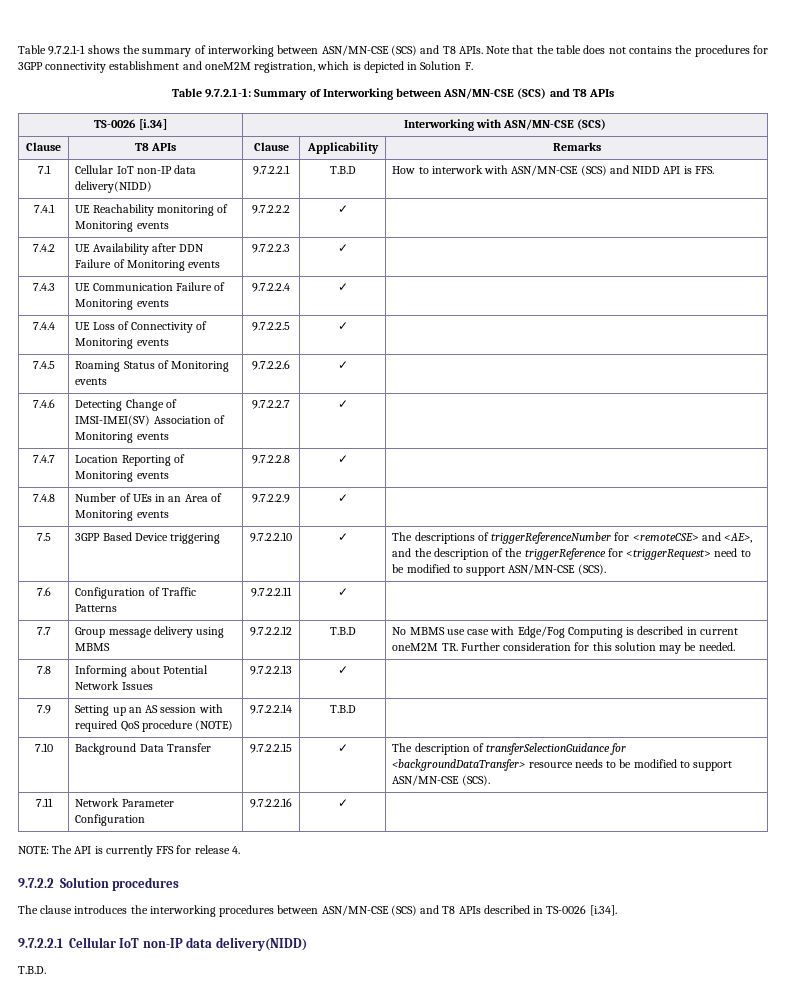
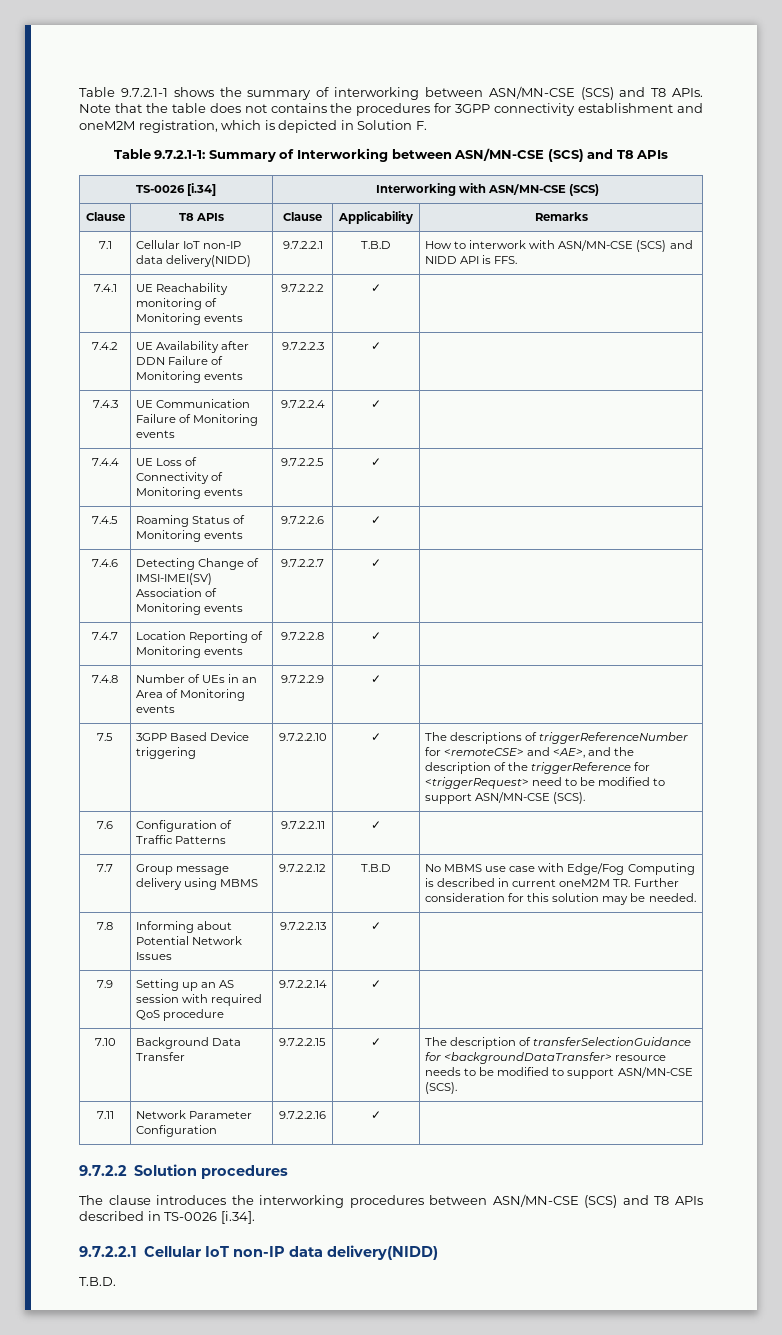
- 7.9 | Setting up an AS session with required QoS procedure (NOTE) | 9.7.2.2.14 | T.B.D |
+ 7.9 | Setting up an AS session with required QoS procedure | 9.7.2.2.14 | ✓ |
- NOTE: The API is currently FFS for release 4.

